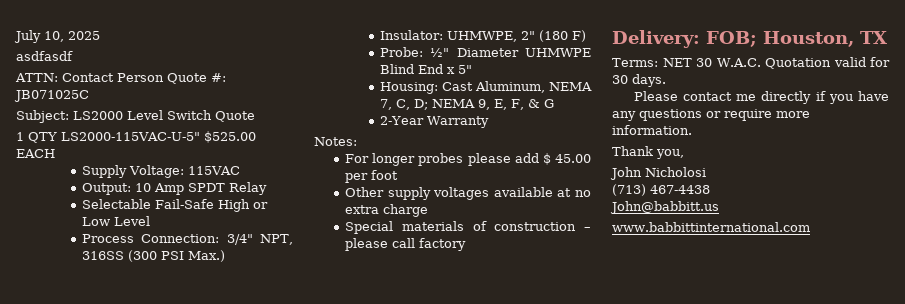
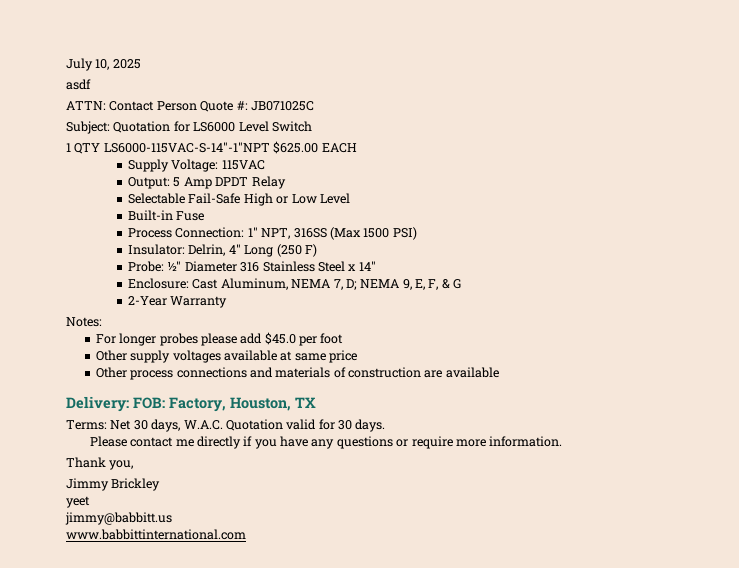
- asdfasdf
+ asdf
- Subject: LS2000 Level Switch Quote
+ Subject: Quotation for LS6000 Level Switch
- 1 QTY LS2000-115VAC-U-5" $525.00 EACH
+ 1 QTY LS6000-115VAC-S-14"-1"NPT $625.00 EACH
- Output: 10 Amp SPDT Relay
+ Output: 5 Amp DPDT Relay
+ Built-in Fuse
- Process Connection: 3/4" NPT, 316SS (300 PSI Max.)
- Insulator: UHMWPE, 2" (180 F)
- Probe: ½" Diameter UHMWPE Blind End x 5"
- Housing: Cast Aluminum, NEMA 7, C, D; NEMA 9, E, F, & G
+ Process Connection: 1" NPT, 316SS (Max 1500 PSI)
+ Insulator: Delrin, 4" Long (250 F)
+ Probe: ½" Diameter 316 Stainless Steel x 14"
+ Enclosure: Cast Aluminum, NEMA 7, D; NEMA 9, E, F, & G
- For longer probes please add $ 45.00 per foot
+ For longer probes please add $45.0 per foot
- Other supply voltages available at no extra charge
- Special materials of construction – please call factory
+ Other supply voltages available at same price
+ Other process connections and materials of construction are available
- Delivery: FOB; Houston, TX
+ Delivery: FOB: Factory, Houston, TX
- Terms: NET 30 W.A.C. Quotation valid for 30 days.
+ Terms: Net 30 days, W.A.C. Quotation valid for 30 days.
- John Nicholosi
- (713) 467-4438
- John@babbitt.us
+ Jimmy Brickley
+ yeet
+ jimmy@babbitt.us

